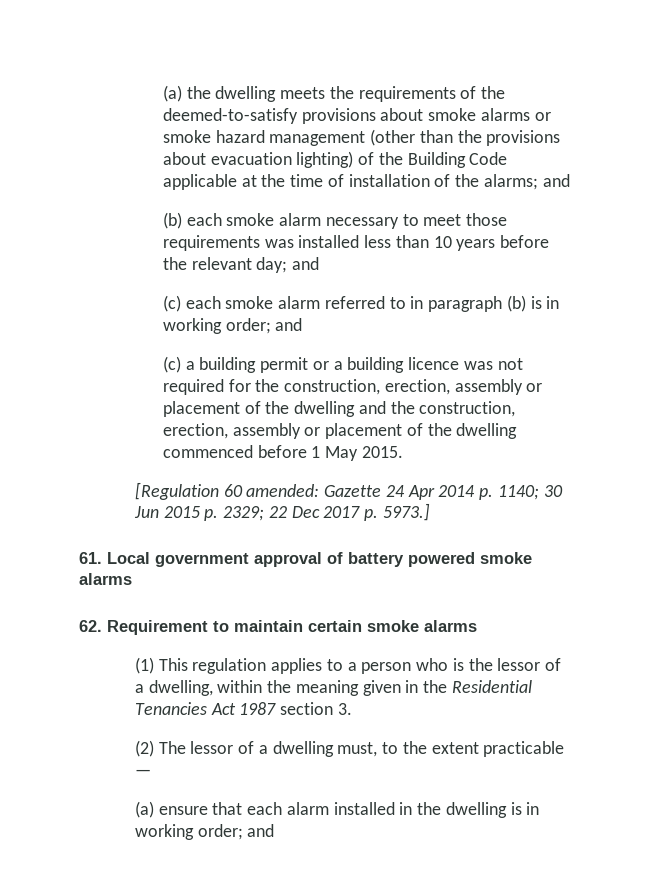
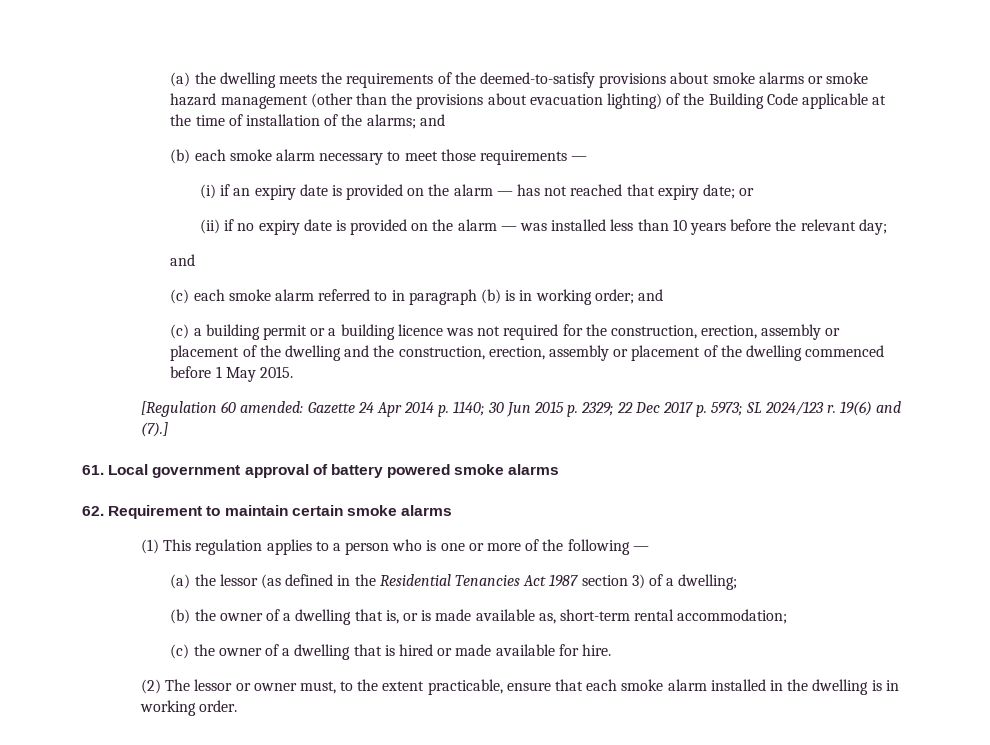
- (b) each smoke alarm necessary to meet those requirements was installed less than 10 years before the relevant day; and
+ (b) each smoke alarm necessary to meet those requirements —
+ (i) if an expiry date is provided on the alarm — has not reached that expiry date; or
+ (ii) if no expiry date is provided on the alarm — was installed less than 10 years before the relevant day;
+ and
- [Regulation 60 amended: Gazette 24 Apr 2014 p. 1140; 30 Jun 2015 p. 2329; 22 Dec 2017 p. 5973.]
+ [Regulation 60 amended: Gazette 24 Apr 2014 p. 1140; 30 Jun 2015 p. 2329; 22 Dec 2017 p. 5973; SL 2024/123 r. 19(6) and (7).]
- (1) This regulation applies to a person who is the lessor of a dwelling, within the meaning given in the Residential Tenancies Act 1987 section 3.
+ (1) This regulation applies to a person who is one or more of the following —
+ (a) the lessor (as defined in the Residential Tenancies Act 1987 section 3) of a dwelling;
+ (b) the owner of a dwelling that is, or is made available as, short-term rental accommodation;
+ (c) the owner of a dwelling that is hired or made available for hire.
- (2) The lessor of a dwelling must, to the extent practicable —
- (a) ensure that each alarm installed in the dwelling is in working order; and
+ (2) The lessor or owner must, to the extent practicable, ensure that each smoke alarm installed in the dwelling is in working order.

